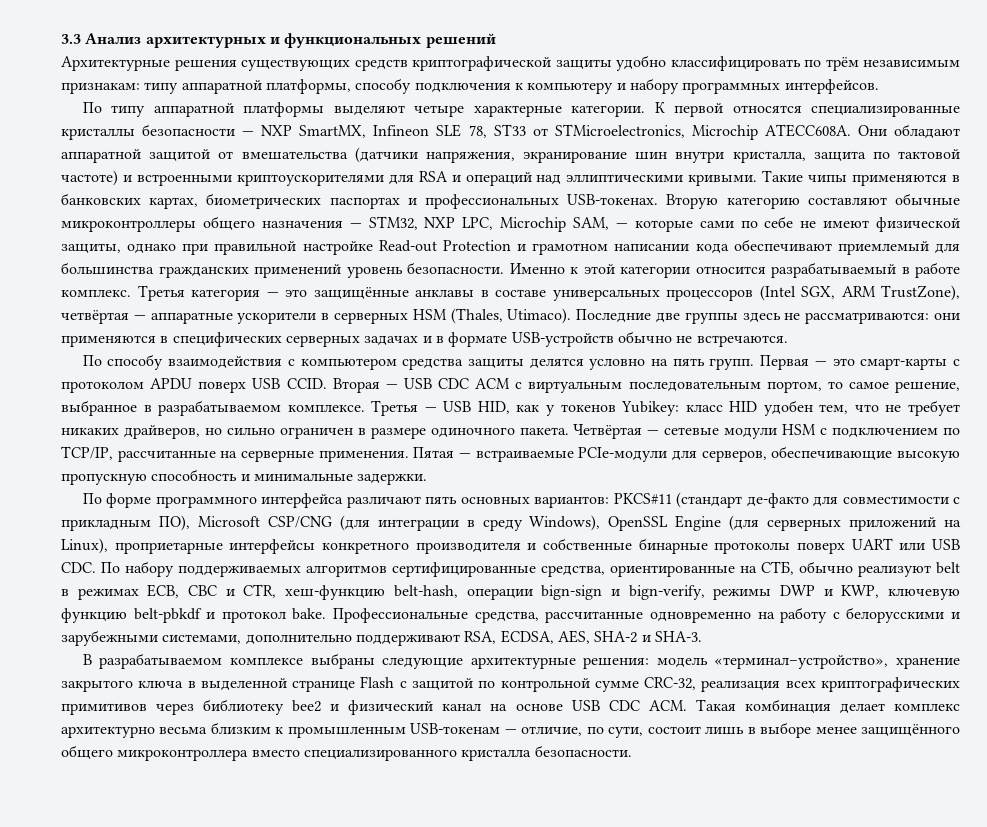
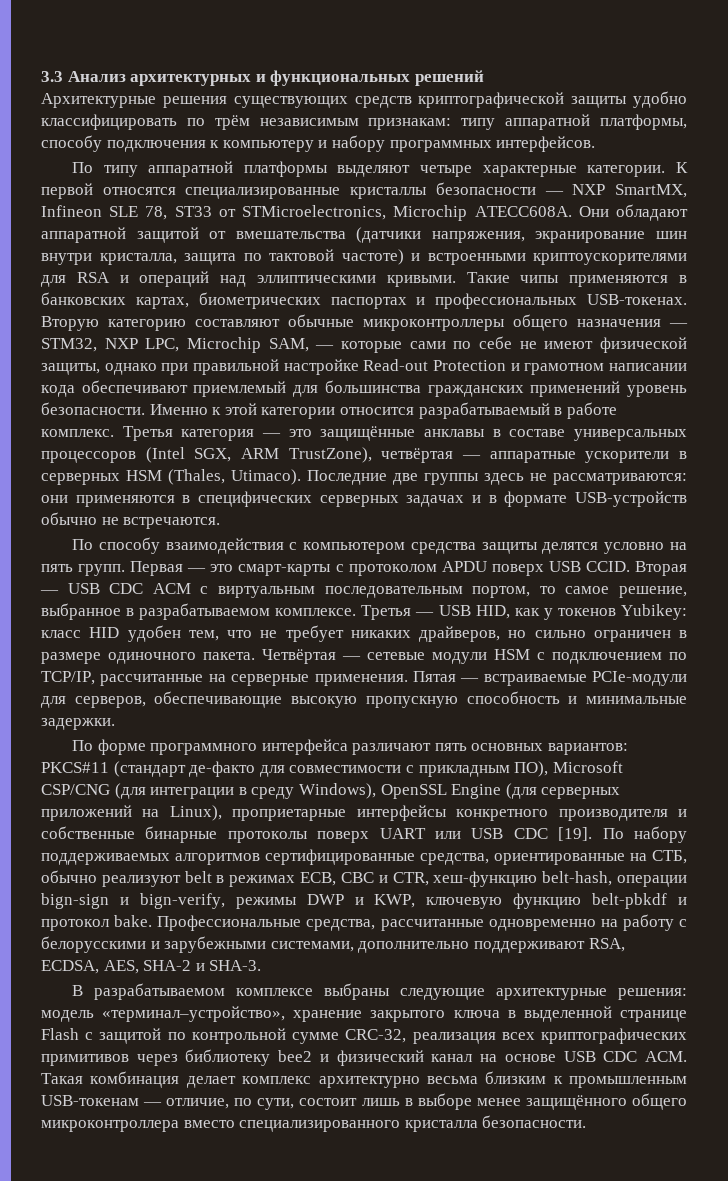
- PKCS#11 (стандарт де-факто для совместимости с прикладным ПО), Microsoft CSP/CNG (для интеграции в среду Windows), OpenSSL Engine (для серверных приложений на Linux), проприетарные интерфейсы конкретного производителя и собственные бинарные протоколы поверх UART или USB CDC. По набору поддерживаемых алгоритмов сертифицированные средства, ориентированные на СТБ, обычно реализуют belt в режимах ECB, CBC и CTR, хеш-функцию belt-hash, операции bign-sign и bign-verify, режимы DWP и KWP, ключевую функцию belt-pbkdf и протокол bake.
+ PKCS#11 (стандарт де-факто для совместимости с прикладным ПО), Microsoft CSP/CNG (для интеграции в среду Windows), OpenSSL Engine (для серверных приложений на Linux), проприетарные интерфейсы конкретного производителя и собственные бинарные протоколы поверх UART или USB CDC [19]. По набору поддерживаемых алгоритмов сертифицированные средства, ориентированные на СТБ, обычно реализуют belt в режимах ECB, CBC и CTR, хеш-функцию belt-hash, операции bign-sign и bign-verify, режимы DWP и KWP, ключевую функцию belt-pbkdf и протокол bake.

